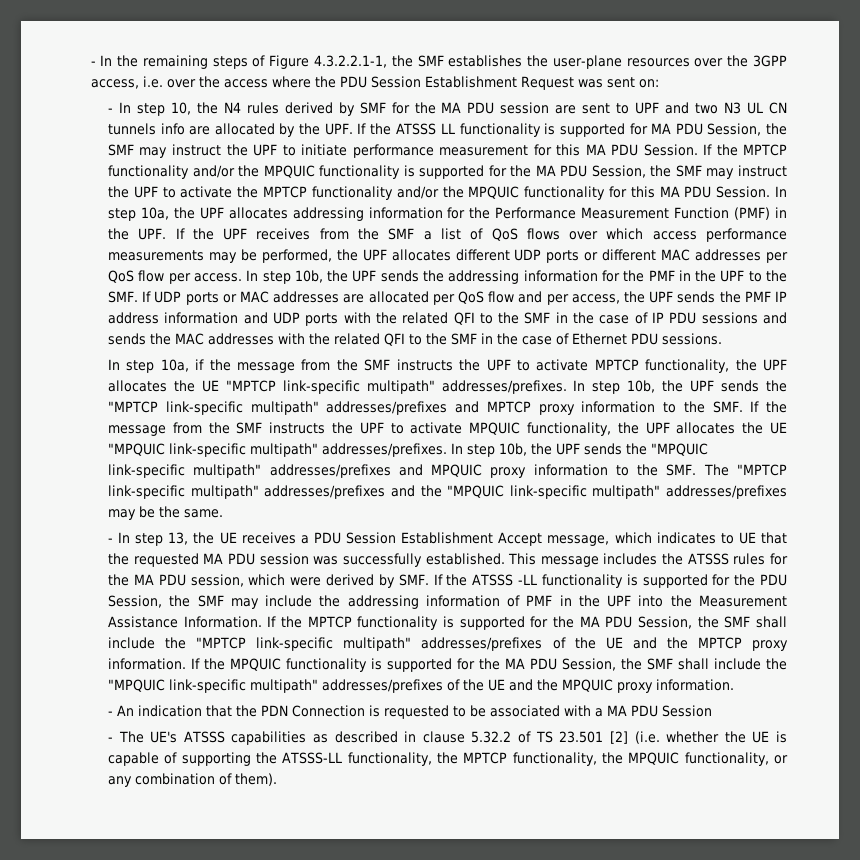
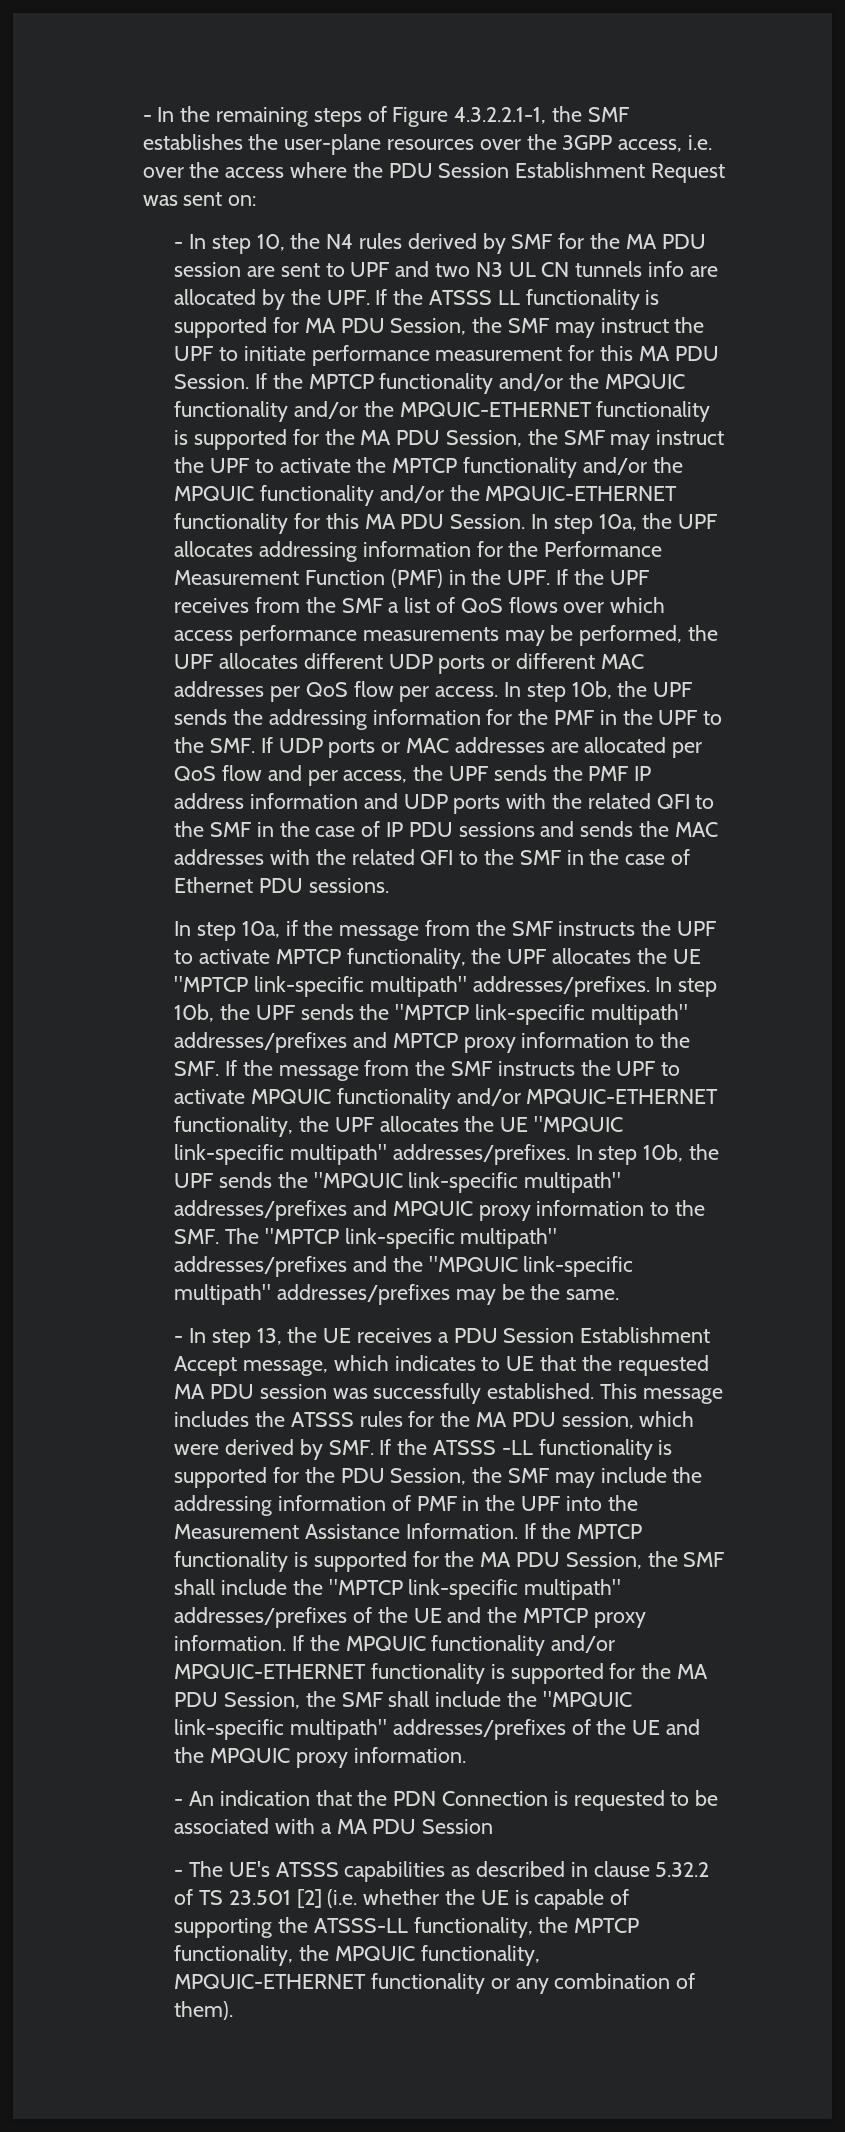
- If the MPTCP functionality and/or the MPQUIC functionality is supported for the MA PDU Session, the SMF may instruct the UPF to activate the MPTCP functionality and/or the MPQUIC functionality for this MA PDU Session.
+ If the MPTCP functionality and/or the MPQUIC functionality and/or the MPQUIC-ETHERNET functionality is supported for the MA PDU Session, the SMF may instruct the UPF to activate the MPTCP functionality and/or the MPQUIC functionality and/or the MPQUIC-ETHERNET functionality for this MA PDU Session.
- In step 10b, the UPF sends the "MPTCP link-specific multipath" addresses/prefixes and MPTCP proxy information to the SMF. If the message from the SMF instructs the UPF to activate MPQUIC functionality, the UPF allocates the UE "MPQUIC link-specific multipath" addresses/prefixes.
+ In step 10b, the UPF sends the "MPTCP link-specific multipath" addresses/prefixes and MPTCP proxy information to the SMF. If the message from the SMF instructs the UPF to activate MPQUIC functionality and/or MPQUIC-ETHERNET functionality, the UPF allocates the UE "MPQUIC link-specific multipath" addresses/prefixes.
- If the MPQUIC functionality is supported for the MA PDU Session, the SMF shall include the "MPQUIC link-specific multipath" addresses/prefixes of the UE and the MPQUIC proxy information.
+ If the MPQUIC functionality and/or MPQUIC-ETHERNET functionality is supported for the MA PDU Session, the SMF shall include the "MPQUIC link-specific multipath" addresses/prefixes of the UE and the MPQUIC proxy information.
- - The UE's ATSSS capabilities as described in clause 5.32.2 of TS 23.501 [2] (i.e. whether the UE is capable of supporting the ATSSS-LL functionality, the MPTCP functionality, the MPQUIC functionality, or any combination of them).
+ - The UE's ATSSS capabilities as described in clause 5.32.2 of TS 23.501 [2] (i.e. whether the UE is capable of supporting the ATSSS-LL functionality, the MPTCP functionality, the MPQUIC functionality, MPQUIC-ETHERNET functionality or any combination of them).

